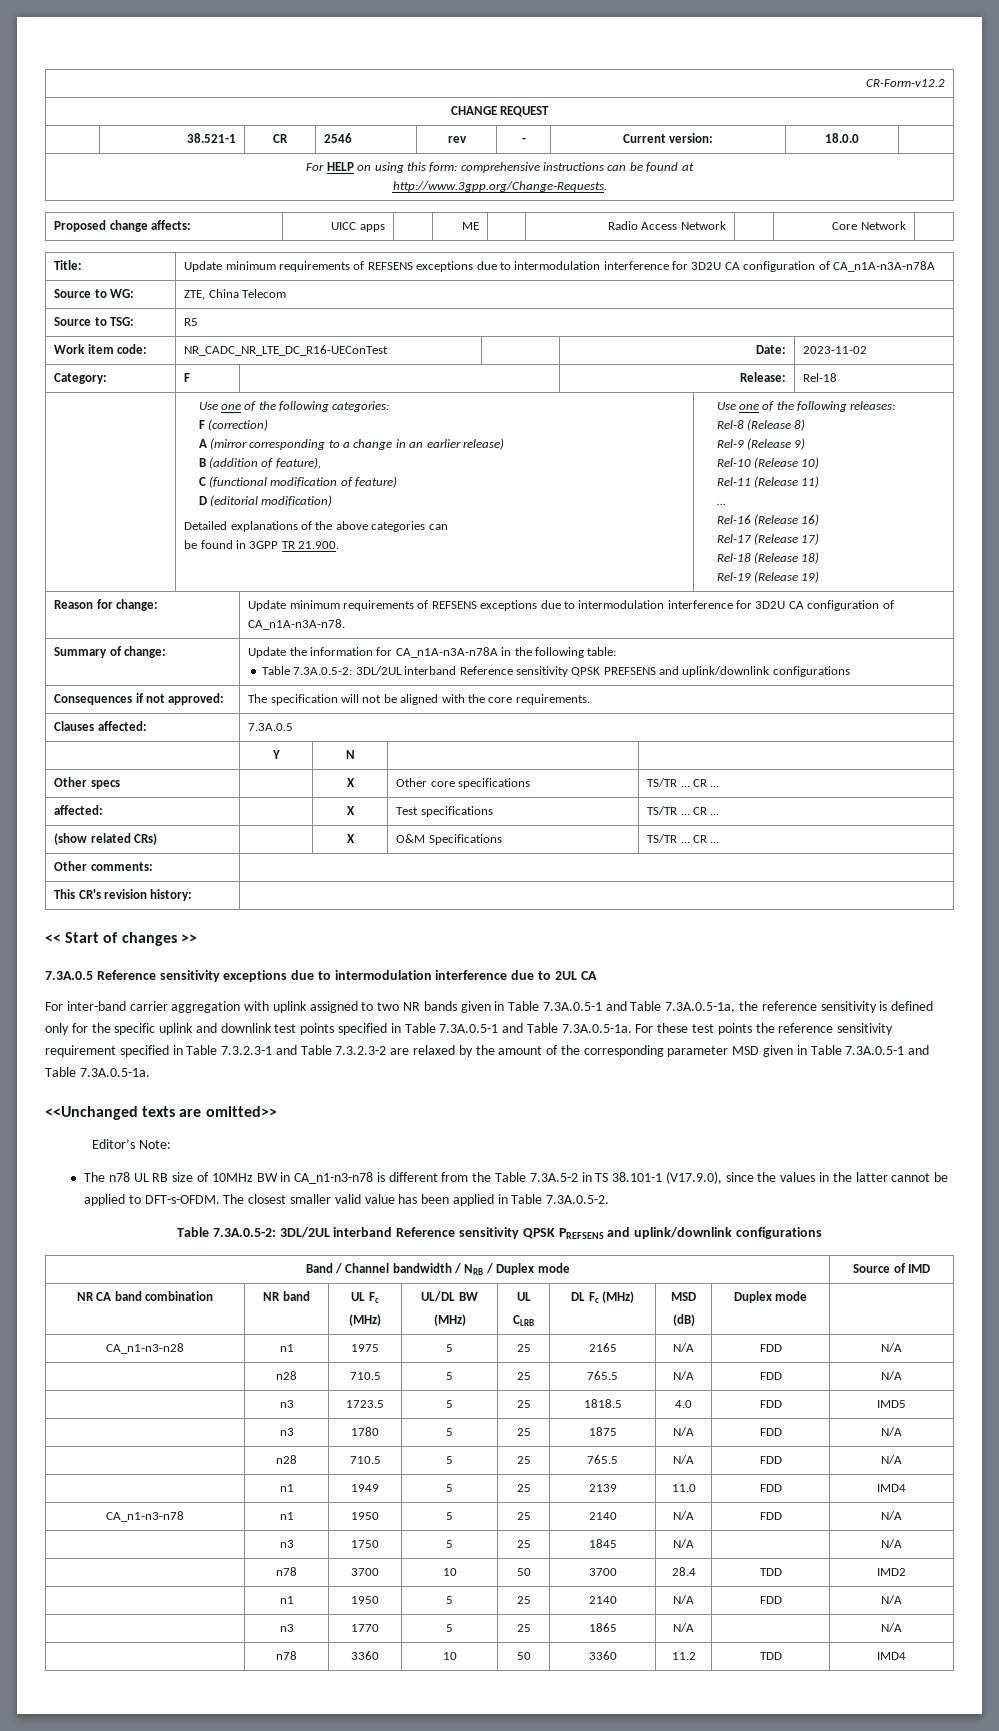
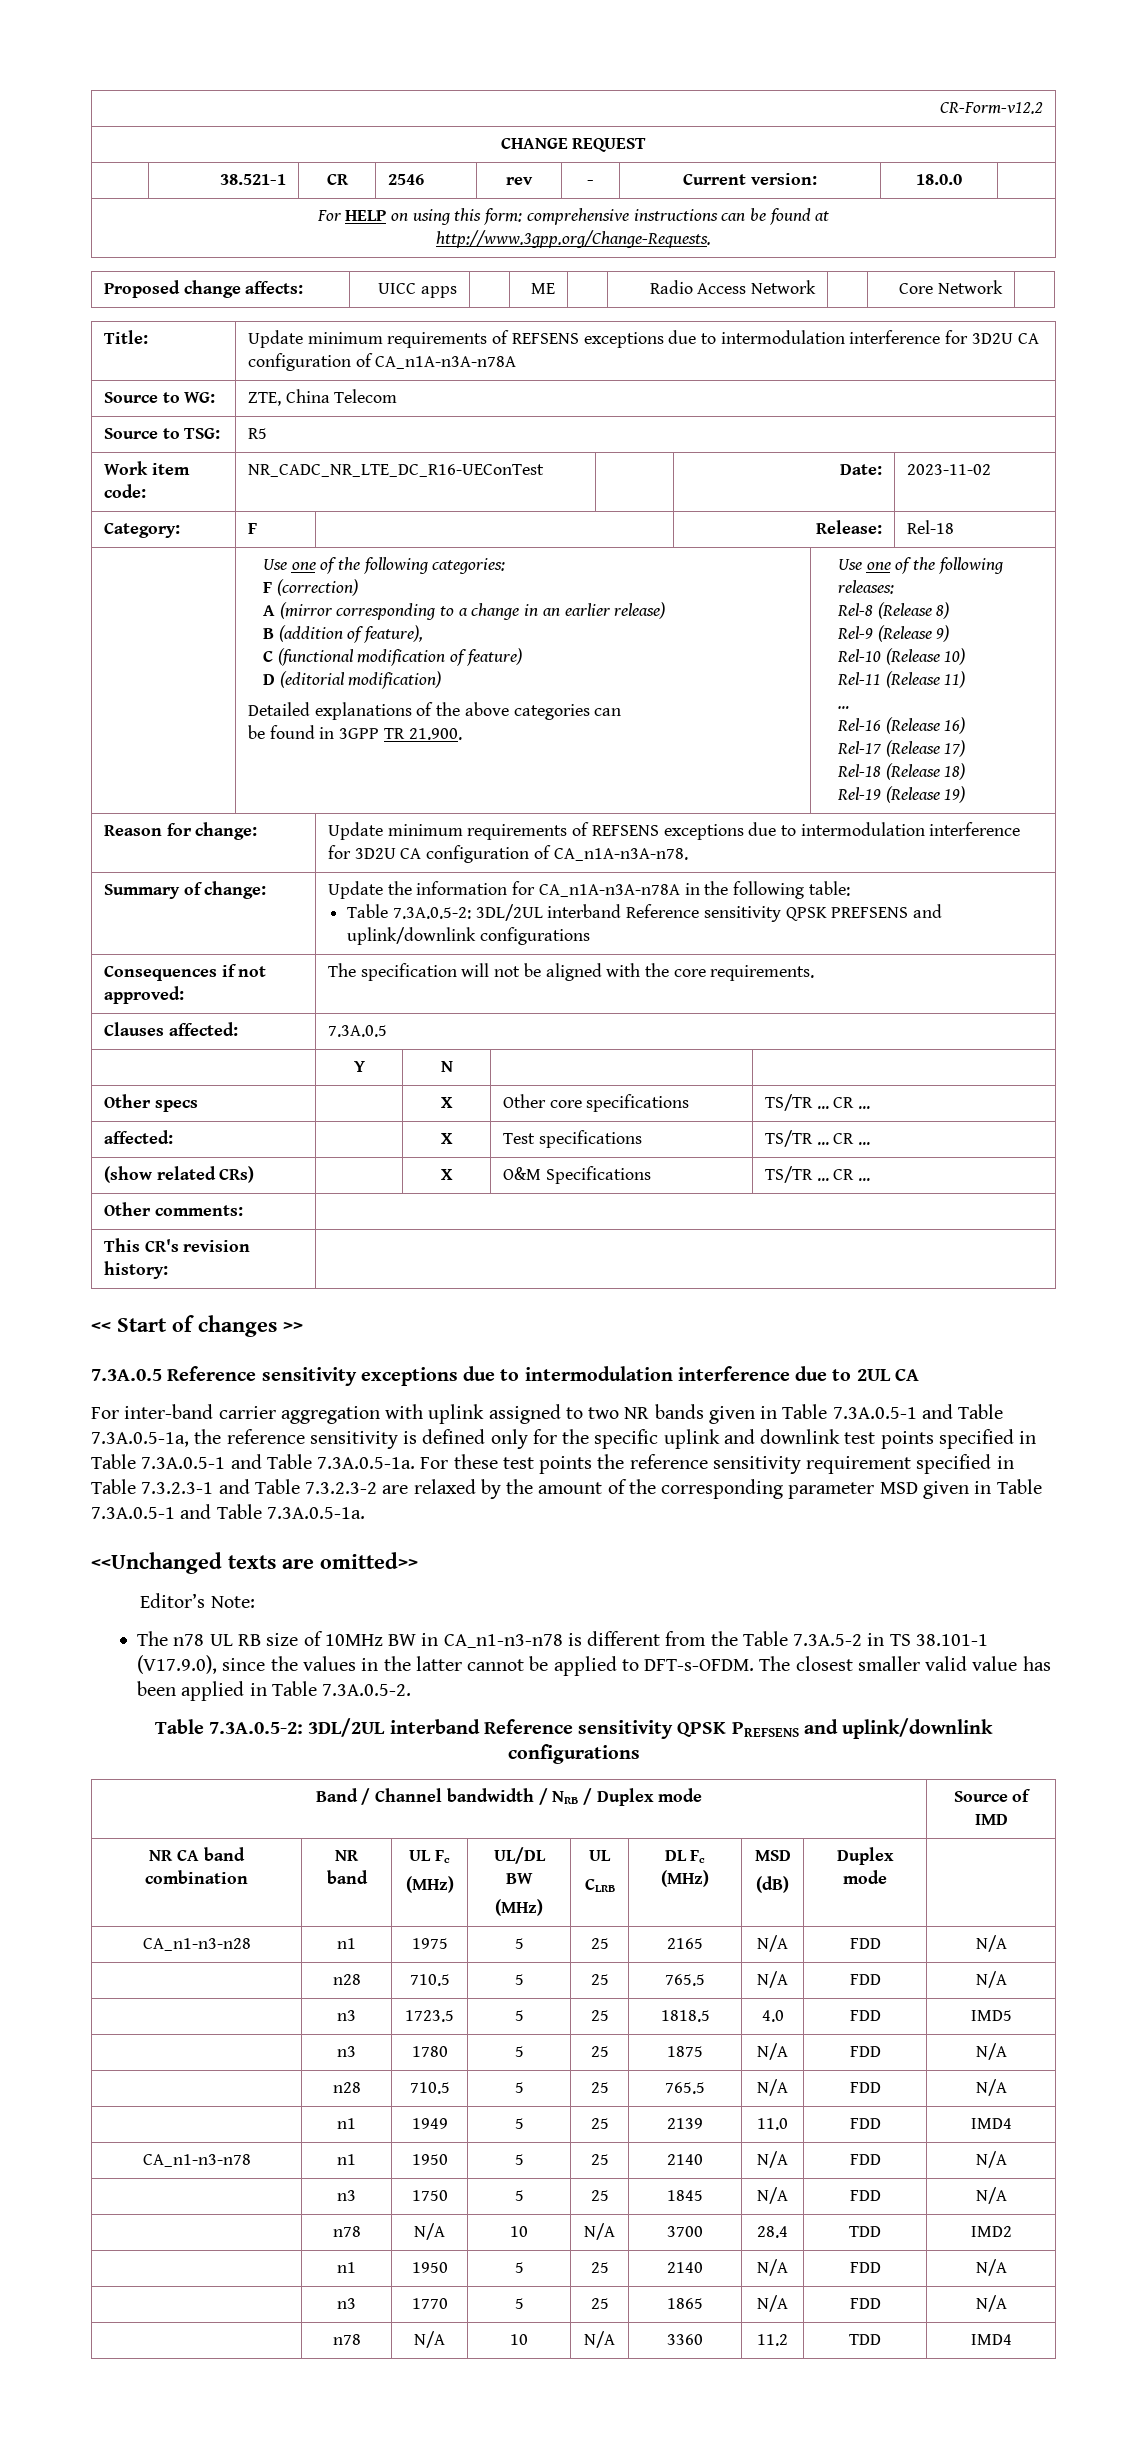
- | n3 | 1750 | 5 | 25 | 1845 | N/A | | N/A
- | n78 | 3700 | 10 | 50 | 3700 | 28.4 | TDD | IMD2
+ | n3 | 1750 | 5 | 25 | 1845 | N/A | FDD | N/A
+ | n78 | N/A | 10 | N/A | 3700 | 28.4 | TDD | IMD2
- | n3 | 1770 | 5 | 25 | 1865 | N/A | | N/A
- | n78 | 3360 | 10 | 50 | 3360 | 11.2 | TDD | IMD4
+ | n3 | 1770 | 5 | 25 | 1865 | N/A | FDD | N/A
+ | n78 | N/A | 10 | N/A | 3360 | 11.2 | TDD | IMD4

